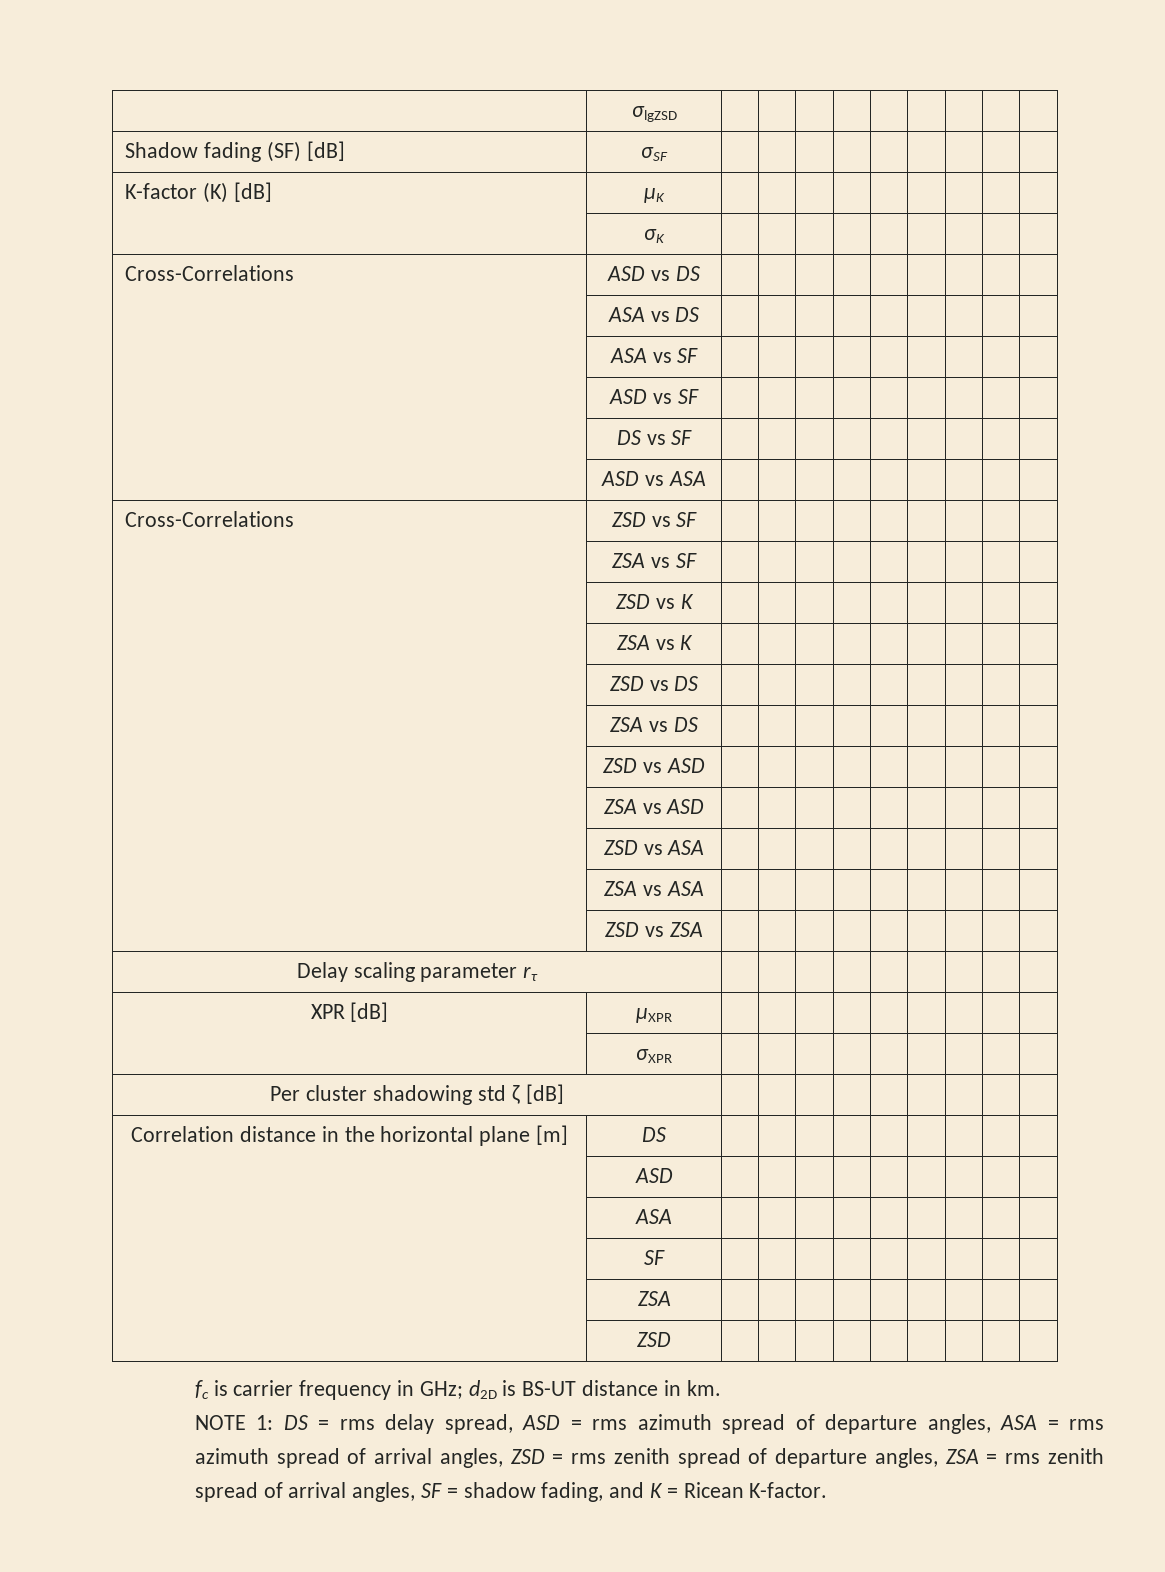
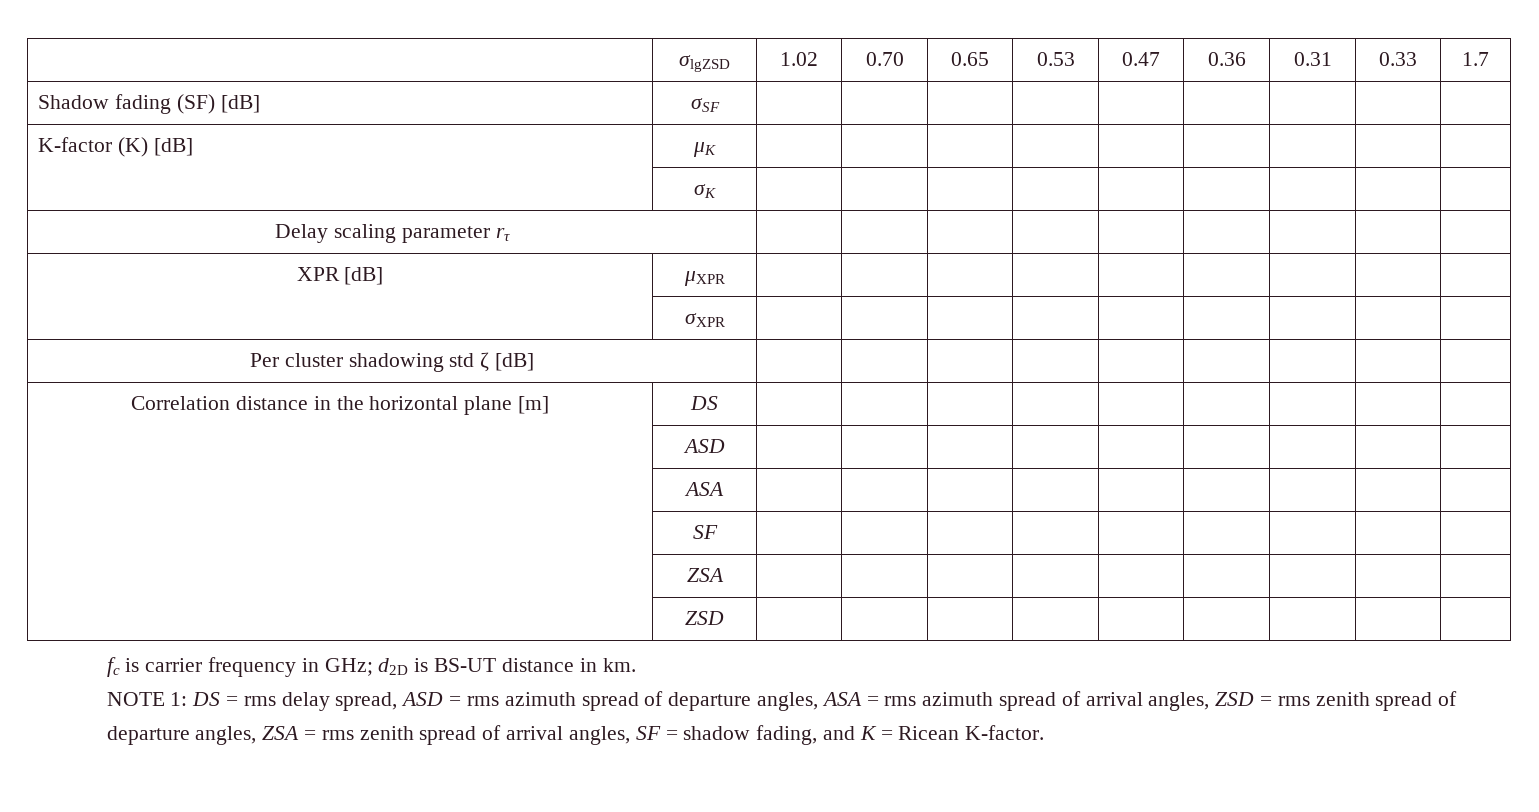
- | σlgZSD | | | | | | | | |
+ | σlgZSD | 1.02 | 0.70 | 0.65 | 0.53 | 0.47 | 0.36 | 0.31 | 0.33 | 1.7
- Cross-Correlations | ASD vs DS | | | | | | | | |
- | ASA vs DS | | | | | | | | |
- | ASA vs SF | | | | | | | | |
- | ASD vs SF | | | | | | | | |
- | DS vs SF | | | | | | | | |
- | ASD vs ASA | | | | | | | | |
- Cross-Correlations | ZSD vs SF | | | | | | | | |
- | ZSA vs SF | | | | | | | | |
- | ZSD vs K | | | | | | | | |
- | ZSA vs K | | | | | | | | |
- | ZSD vs DS | | | | | | | | |
- | ZSA vs DS | | | | | | | | |
- | ZSD vs ASD | | | | | | | | |
- | ZSA vs ASD | | | | | | | | |
- | ZSD vs ASA | | | | | | | | |
- | ZSA vs ASA | | | | | | | | |
- | ZSD vs ZSA | | | | | | | | |

